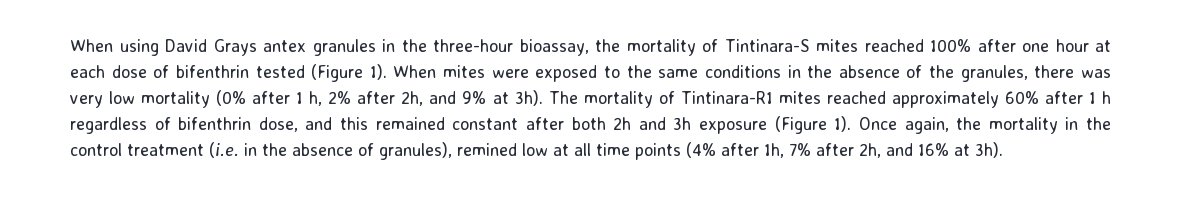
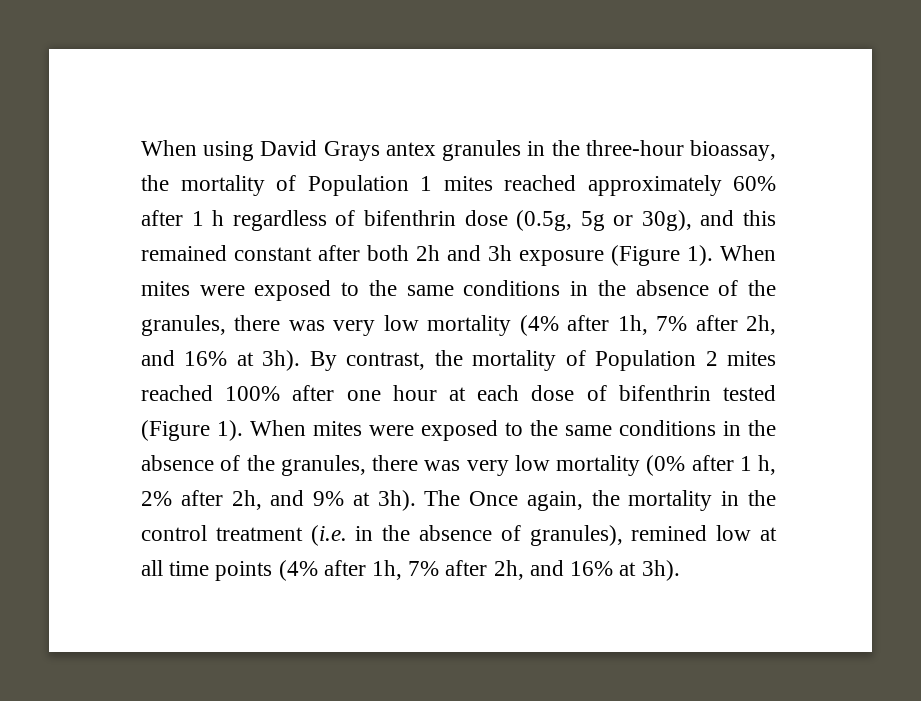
- When using David Grays antex granules in the three-hour bioassay, the mortality of Tintinara-S mites reached 100% after one hour at each dose of bifenthrin tested (Figure 1).
+ When using David Grays antex granules in the three-hour bioassay, the mortality of Population 1 mites reached approximately 60% after 1 h regardless of bifenthrin dose (0.5g, 5g or 30g), and this remained constant after both 2h and 3h exposure (Figure 1). When mites were exposed to the same conditions in the absence of the granules, there was very low mortality (4% after 1h, 7% after 2h, and 16% at 3h). By contrast, the mortality of Population 2 mites reached 100% after one hour at each dose of bifenthrin tested (Figure 1).
- The mortality of Tintinara-R1 mites reached approximately 60% after 1 h regardless of bifenthrin dose, and this remained constant after both 2h and 3h exposure (Figure 1). Once again, the mortality in the control treatment (i.e. in the absence of granules), remined low at all time points (4% after 1h, 7% after 2h, and 16% at 3h).
+ The Once again, the mortality in the control treatment (i.e. in the absence of granules), remined low at all time points (4% after 1h, 7% after 2h, and 16% at 3h).

